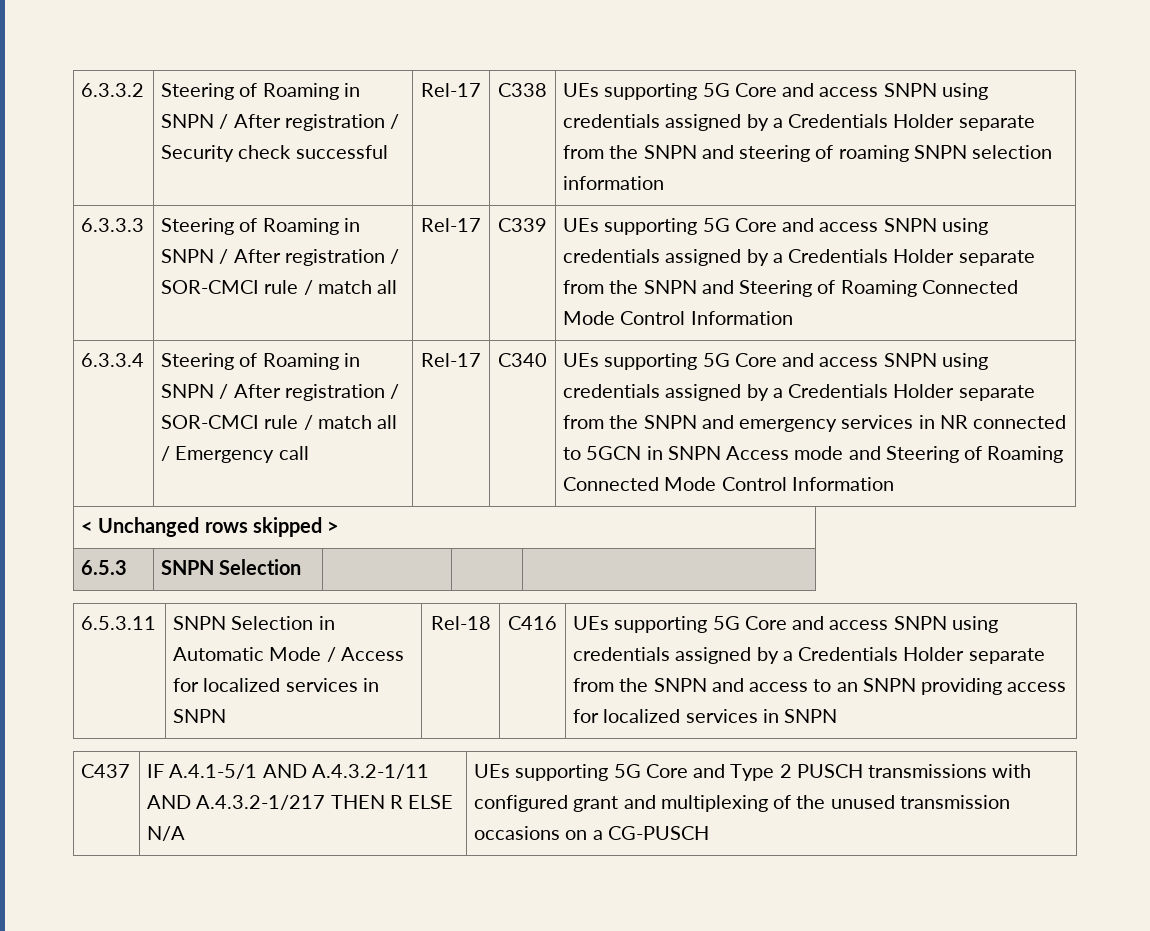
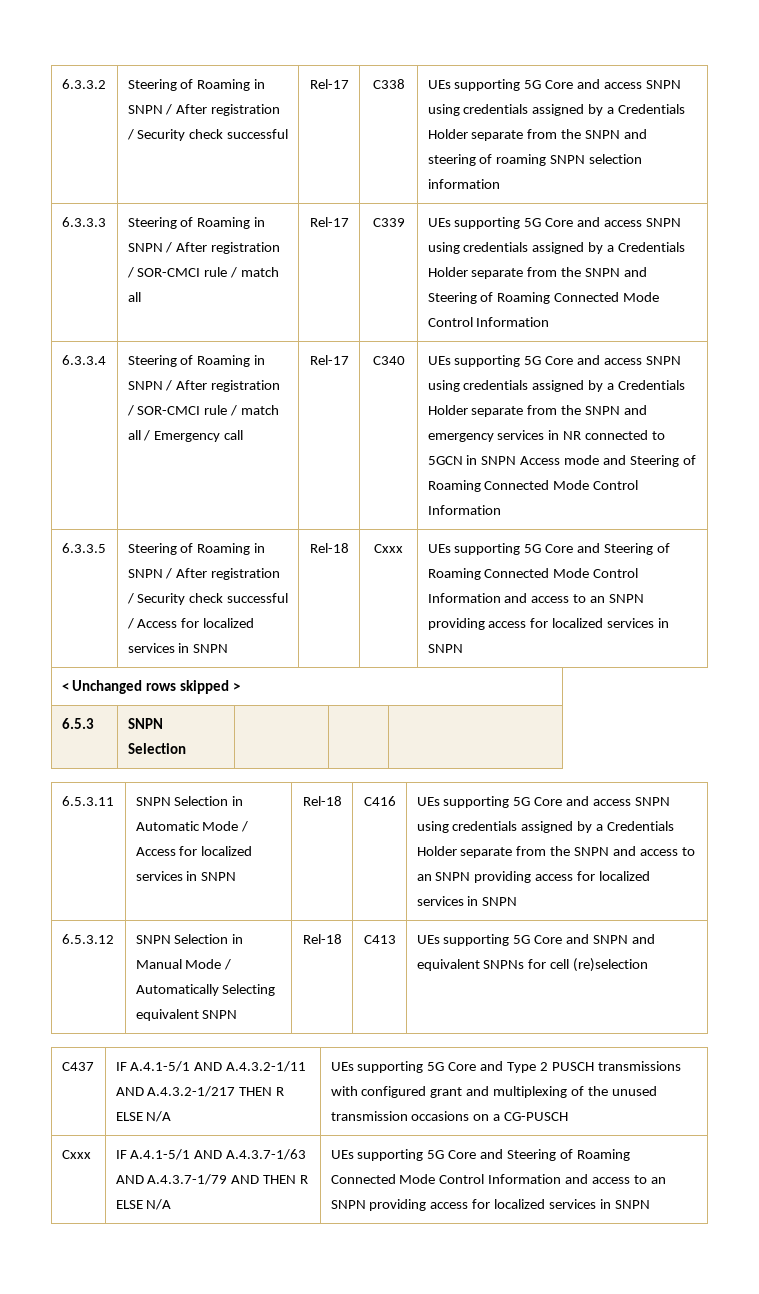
+ 6.3.3.5 | Steering of Roaming in SNPN / After registration / Security check successful / Access for localized services in SNPN | Rel-18 | Cxxx | UEs supporting 5G Core and Steering of Roaming Connected Mode Control Information and access to an SNPN providing access for localized services in SNPN
+ 6.5.3.12 | SNPN Selection in Manual Mode / Automatically Selecting equivalent SNPN | Rel-18 | C413 | UEs supporting 5G Core and SNPN and equivalent SNPNs for cell (re)selection
+ Cxxx | IF A.4.1-5/1 AND A.4.3.7-1/63 AND A.4.3.7-1/79 AND THEN R ELSE N/A | UEs supporting 5G Core and Steering of Roaming Connected Mode Control Information and access to an SNPN providing access for localized services in SNPN

